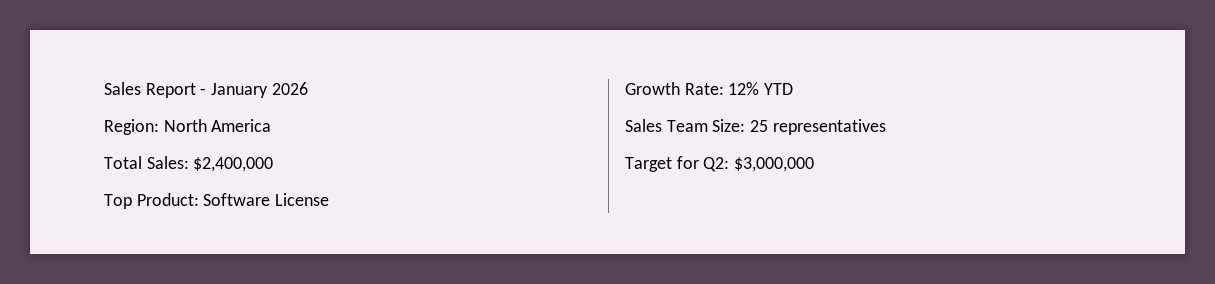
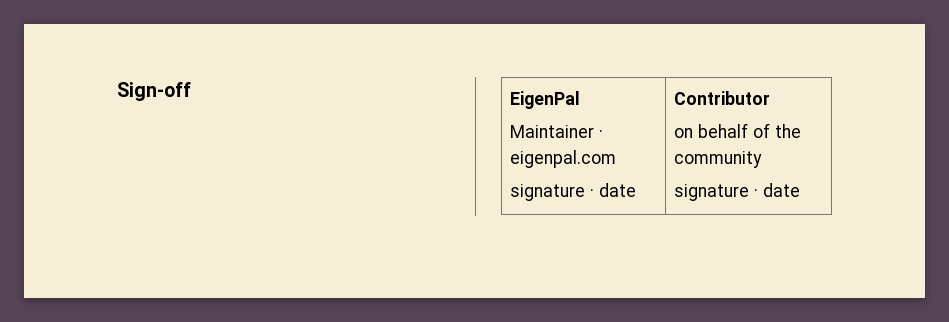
- Sales Report - January 2026
- Region: North America
- Total Sales: $2,400,000
- Top Product: Software License
- Growth Rate: 12% YTD
- Sales Team Size: 25 representatives
- Target for Q2: $3,000,000
+ Sign-off
+ EigenPal
+ Maintainer · eigenpal.com
+ signature · date | Contributor
+ on behalf of the community
+ signature · date

